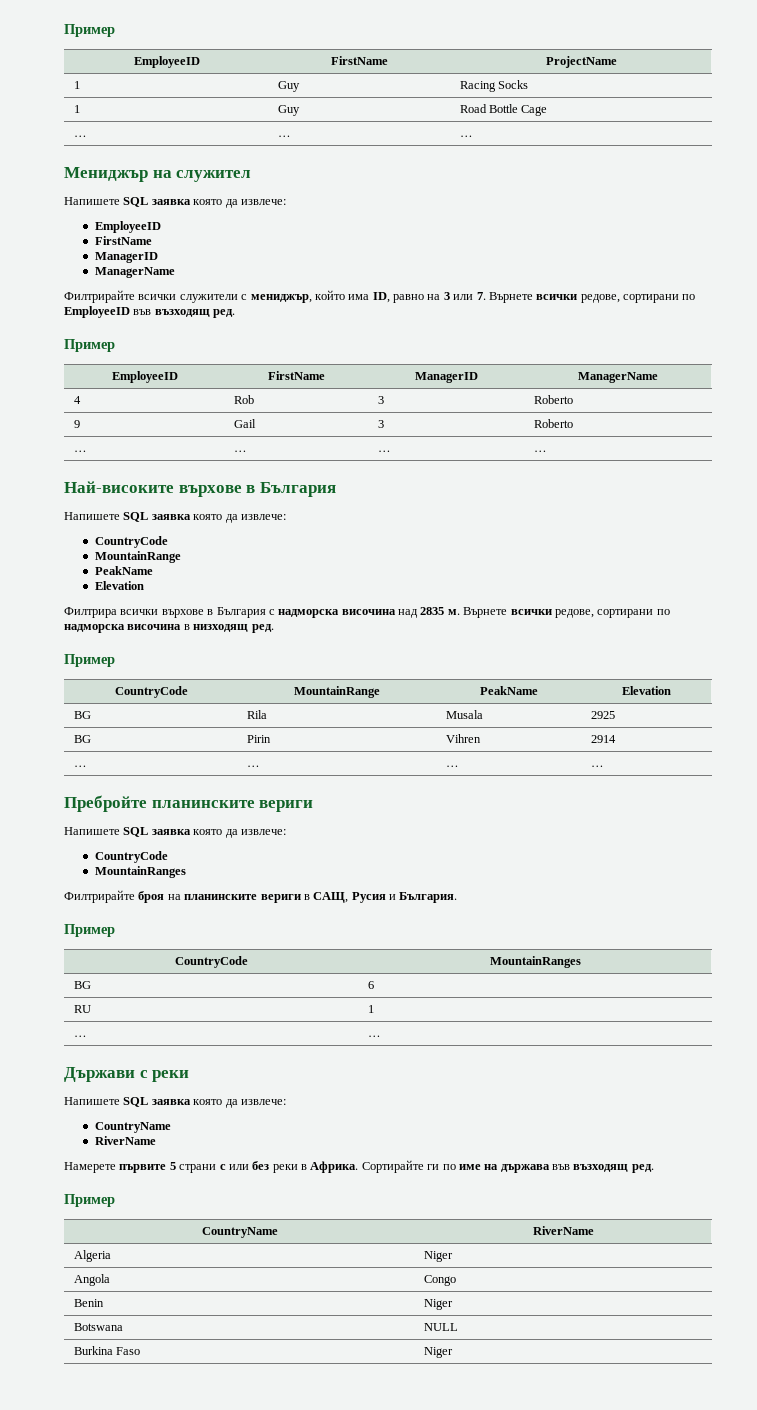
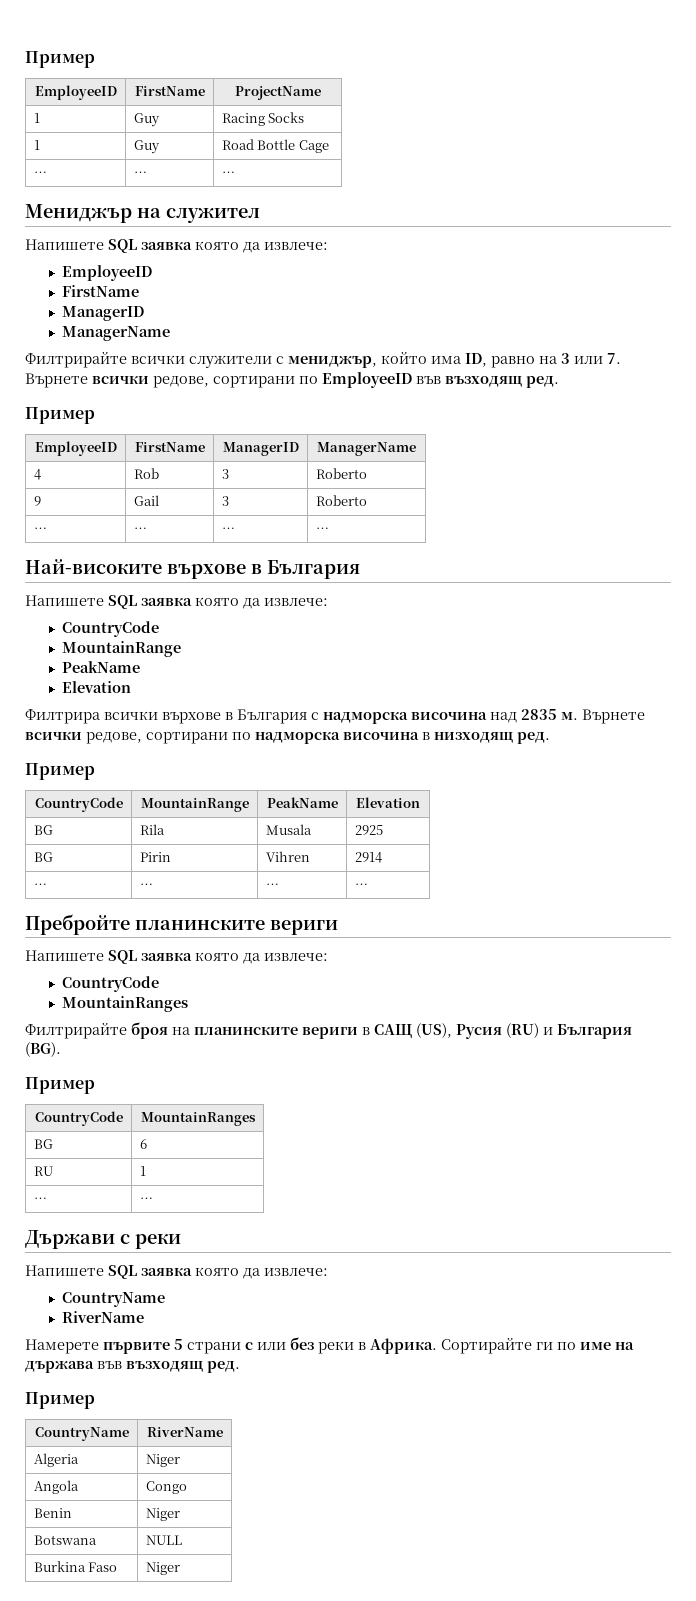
- Филтрирайте броя на планинските вериги в САЩ, Русия и България.
+ Филтрирайте броя на планинските вериги в САЩ (US), Русия (RU) и България (BG).

